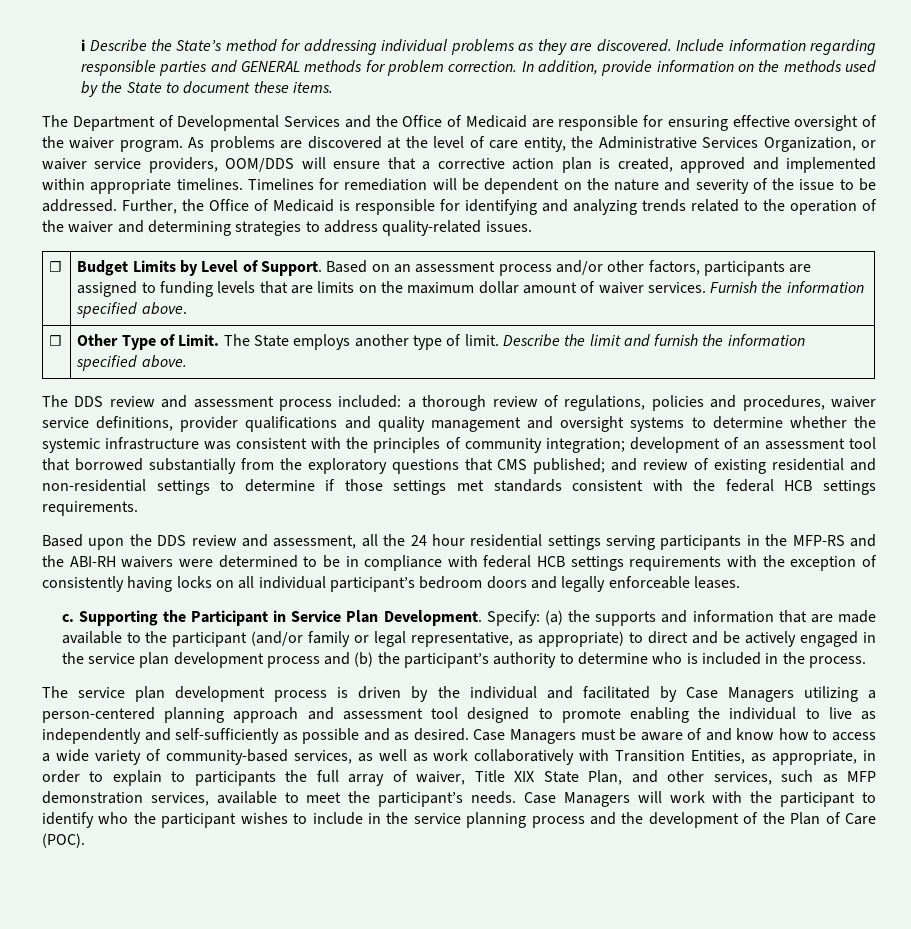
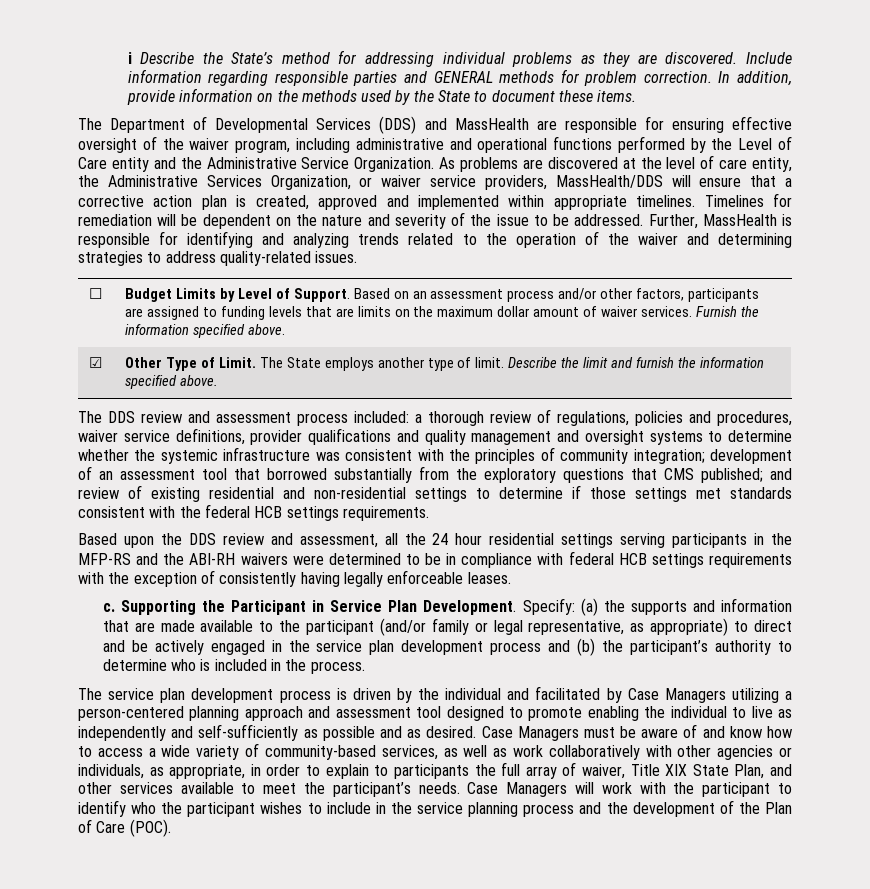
- The Department of Developmental Services and the Office of Medicaid are responsible for ensuring effective oversight of the waiver program.
+ The Department of Developmental Services (DDS) and MassHealth are responsible for ensuring effective oversight of the waiver program, including administrative and operational functions performed by the Level of Care entity and the Administrative Service Organization.
- As problems are discovered at the level of care entity, the Administrative Services Organization, or waiver service providers, OOM/DDS will ensure that a corrective action plan is created, approved and implemented within appropriate timelines.
+ As problems are discovered at the level of care entity, the Administrative Services Organization, or waiver service providers, MassHealth/DDS will ensure that a corrective action plan is created, approved and implemented within appropriate timelines.
- Further, the Office of Medicaid is responsible for identifying and analyzing trends related to the operation of the waiver and determining strategies to address quality-related issues.
+ Further, MassHealth is responsible for identifying and analyzing trends related to the operation of the waiver and determining strategies to address quality-related issues.
- ☐ | Other Type of Limit. The State employs another type of limit. Describe the limit and furnish the information specified above.
+ ☑ | Other Type of Limit. The State employs another type of limit. Describe the limit and furnish the information specified above.
- Based upon the DDS review and assessment, all the 24 hour residential settings serving participants in the MFP-RS and the ABI-RH waivers were determined to be in compliance with federal HCB settings requirements with the exception of consistently having locks on all individual participant’s bedroom doors and legally enforceable leases.
+ Based upon the DDS review and assessment, all the 24 hour residential settings serving participants in the MFP-RS and the ABI-RH waivers were determined to be in compliance with federal HCB settings requirements with the exception of consistently having legally enforceable leases.
- Case Managers must be aware of and know how to access a wide variety of community-based services, as well as work collaboratively with Transition Entities, as appropriate, in order to explain to participants the full array of waiver, Title XIX State Plan, and other services, such as MFP demonstration services, available to meet the participant’s needs.
+ Case Managers must be aware of and know how to access a wide variety of community-based services, as well as work collaboratively with other agencies or individuals, as appropriate, in order to explain to participants the full array of waiver, Title XIX State Plan, and other services available to meet the participant’s needs.

